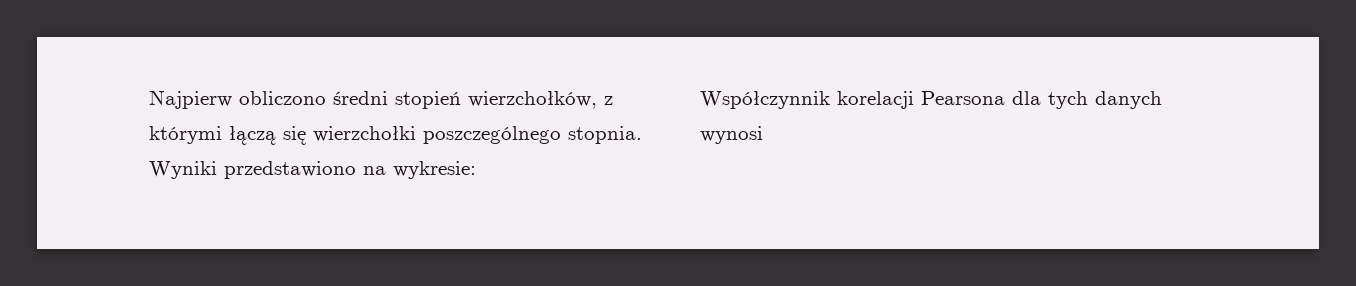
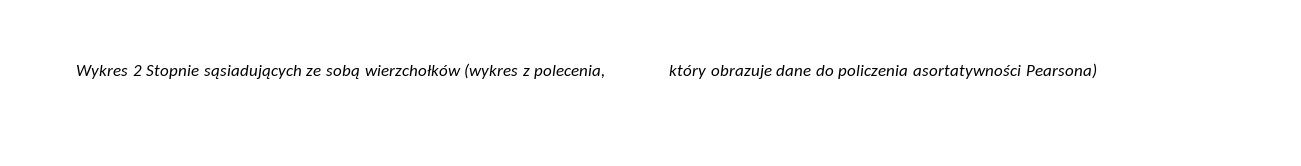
- Najpierw obliczono średni stopień wierzchołków, z którymi łączą się wierzchołki poszczególnego stopnia. Wyniki przedstawiono na wykresie:
- Współczynnik korelacji Pearsona dla tych danych wynosi
+ Wykres 2 Stopnie sąsiadujących ze sobą wierzchołków (wykres z polecenia, który obrazuje dane do policzenia asortatywności Pearsona)

